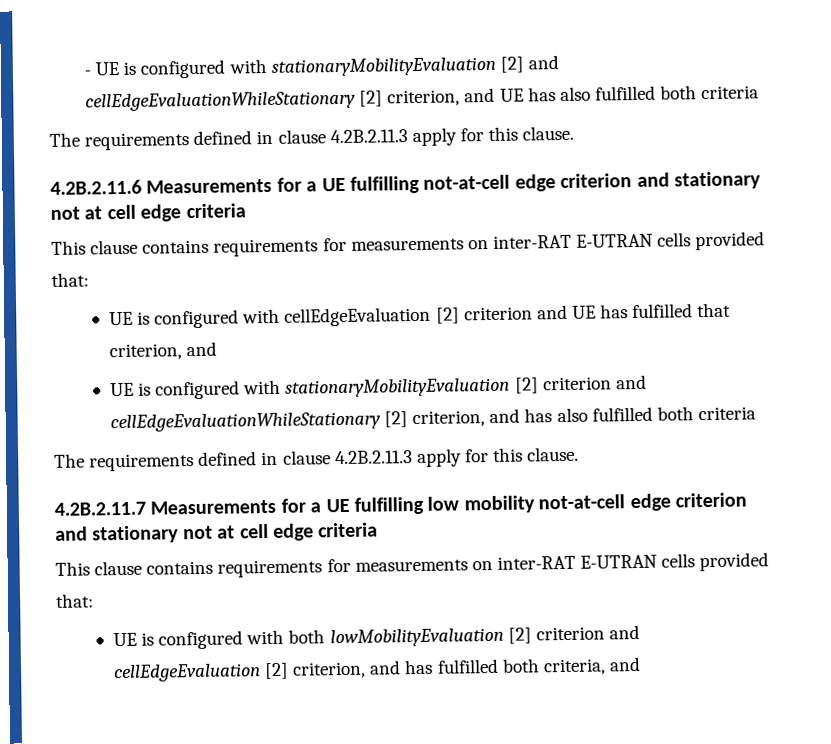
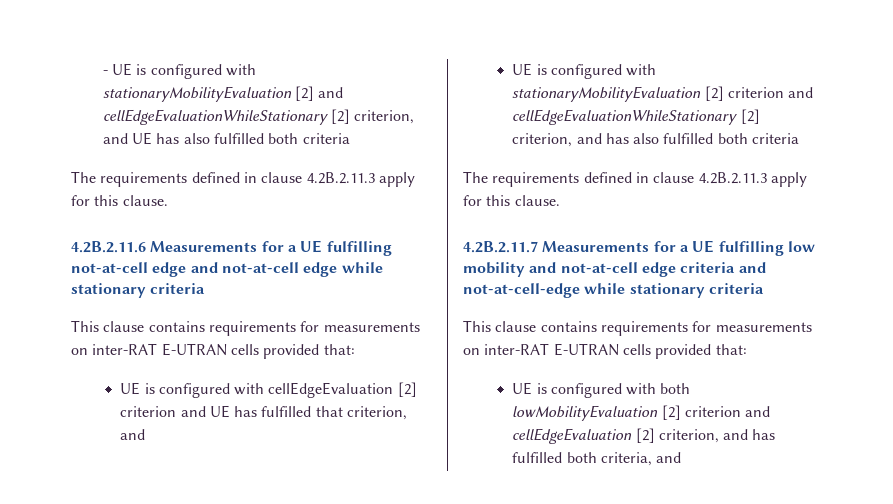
- 4.2B.2.11.6 Measurements for a UE fulfilling not-at-cell edge criterion and stationary not at cell edge criteria
+ 4.2B.2.11.6 Measurements for a UE fulfilling not-at-cell edge and not-at-cell edge while stationary criteria
- 4.2B.2.11.7 Measurements for a UE fulfilling low mobility not-at-cell edge criterion and stationary not at cell edge criteria
+ 4.2B.2.11.7 Measurements for a UE fulfilling low mobility and not-at-cell edge criteria and not-at-cell-edge while stationary criteria

